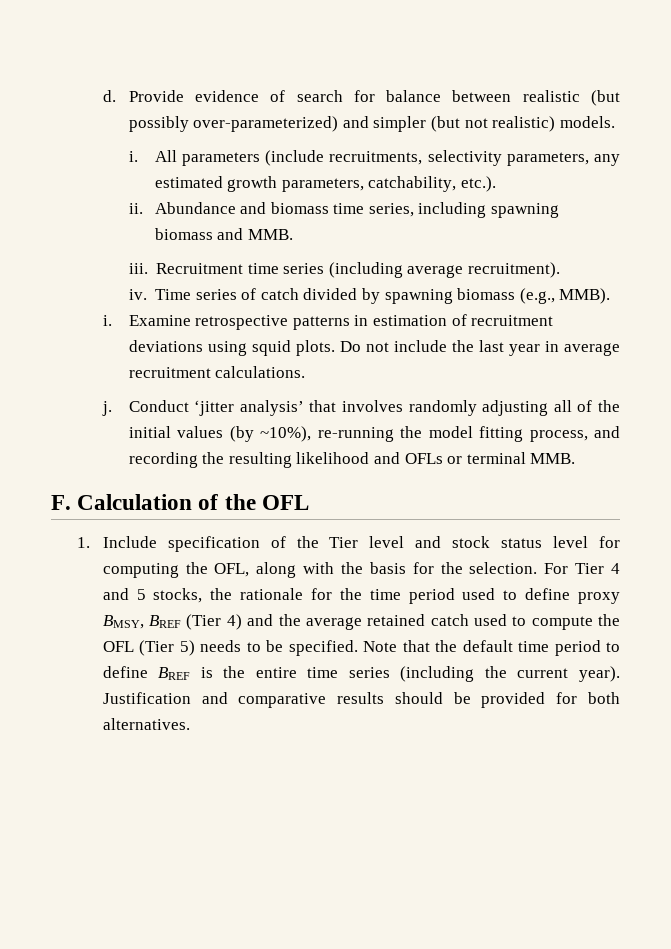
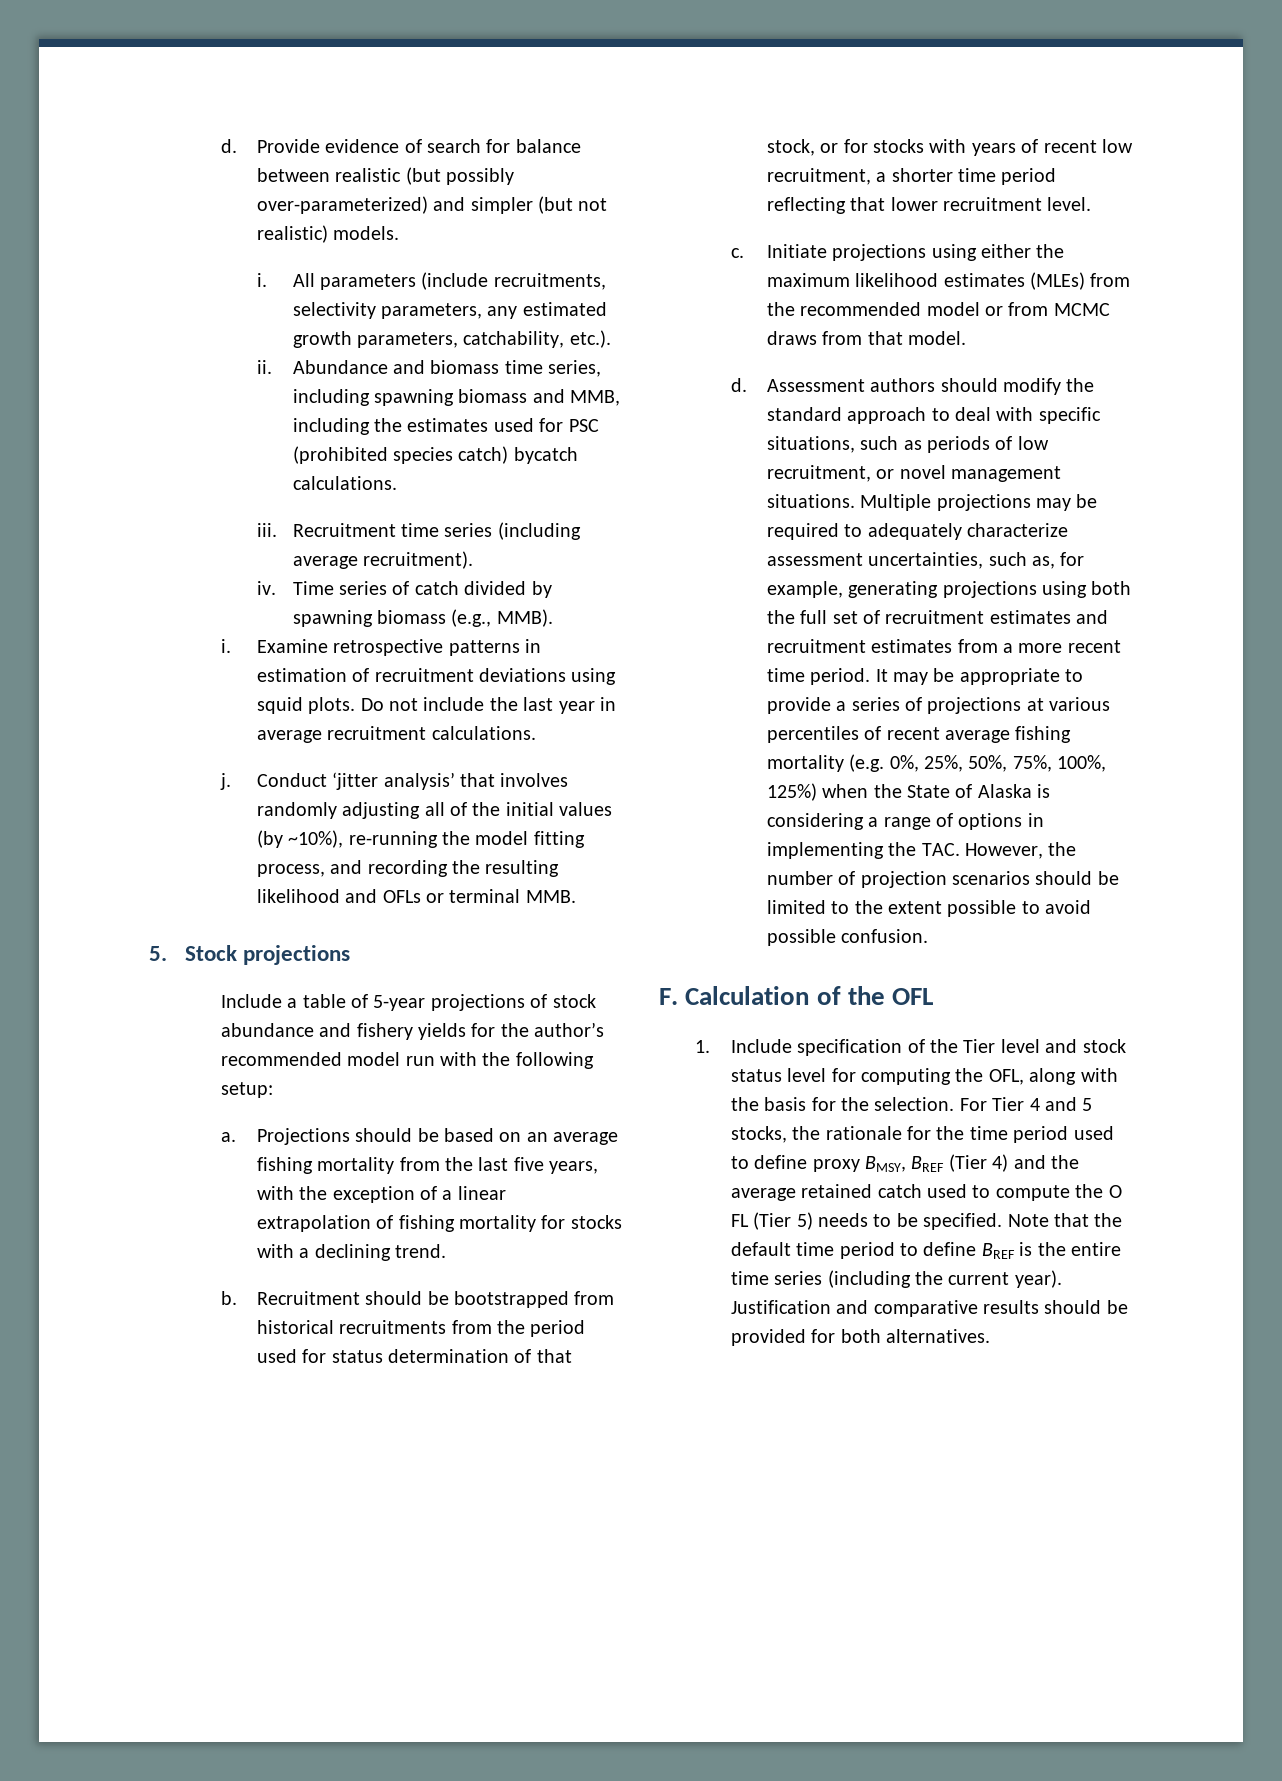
- Abundance and biomass time series, including spawning biomass and MMB.
+ Abundance and biomass time series, including spawning biomass and MMB, including the estimates used for PSC (prohibited species catch) bycatch calculations.
+ 5. Stock projections
+ Include a table of 5-year projections of stock abundance and fishery yields for the author’s recommended model run with the following setup:
+ a. Projections should be based on an average fishing mortality from the last five years, with the exception of a linear extrapolation of fishing mortality for stocks with a declining trend.
+ b. Recruitment should be bootstrapped from historical recruitments from the period used for status determination of that stock, or for stocks with years of recent low recruitment, a shorter time period reflecting that lower recruitment level.
+ c. Initiate projections using either the maximum likelihood estimates (MLEs) from the recommended model or from MCMC draws from that model.
+ d. Assessment authors should modify the standard approach to deal with specific situations, such as periods of low recruitment, or novel management situations. Multiple projections may be required to adequately characterize assessment uncertainties, such as, for example, generating projections using both the full set of recruitment estimates and recruitment estimates from a more recent time period. It may be appropriate to provide a series of projections at various percentiles of recent average fishing mortality (e.g. 0%, 25%, 50%, 75%, 100%, 125%) when the State of Alaska is considering a range of options in implementing the TAC. However, the number of projection scenarios should be limited to the extent possible to avoid possible confusion.
- For Tier 4 and 5 stocks, the rationale for the time period used to define proxy BMSY, BREF (Tier 4) and the average retained catch used to compute the OFL (Tier 5) needs to be specified.
+ For Tier 4 and 5 stocks, the rationale for the time period used to define proxy BMSY, BREF (Tier 4) and the average retained catch used to compute the O FL (Tier 5) needs to be specified.

